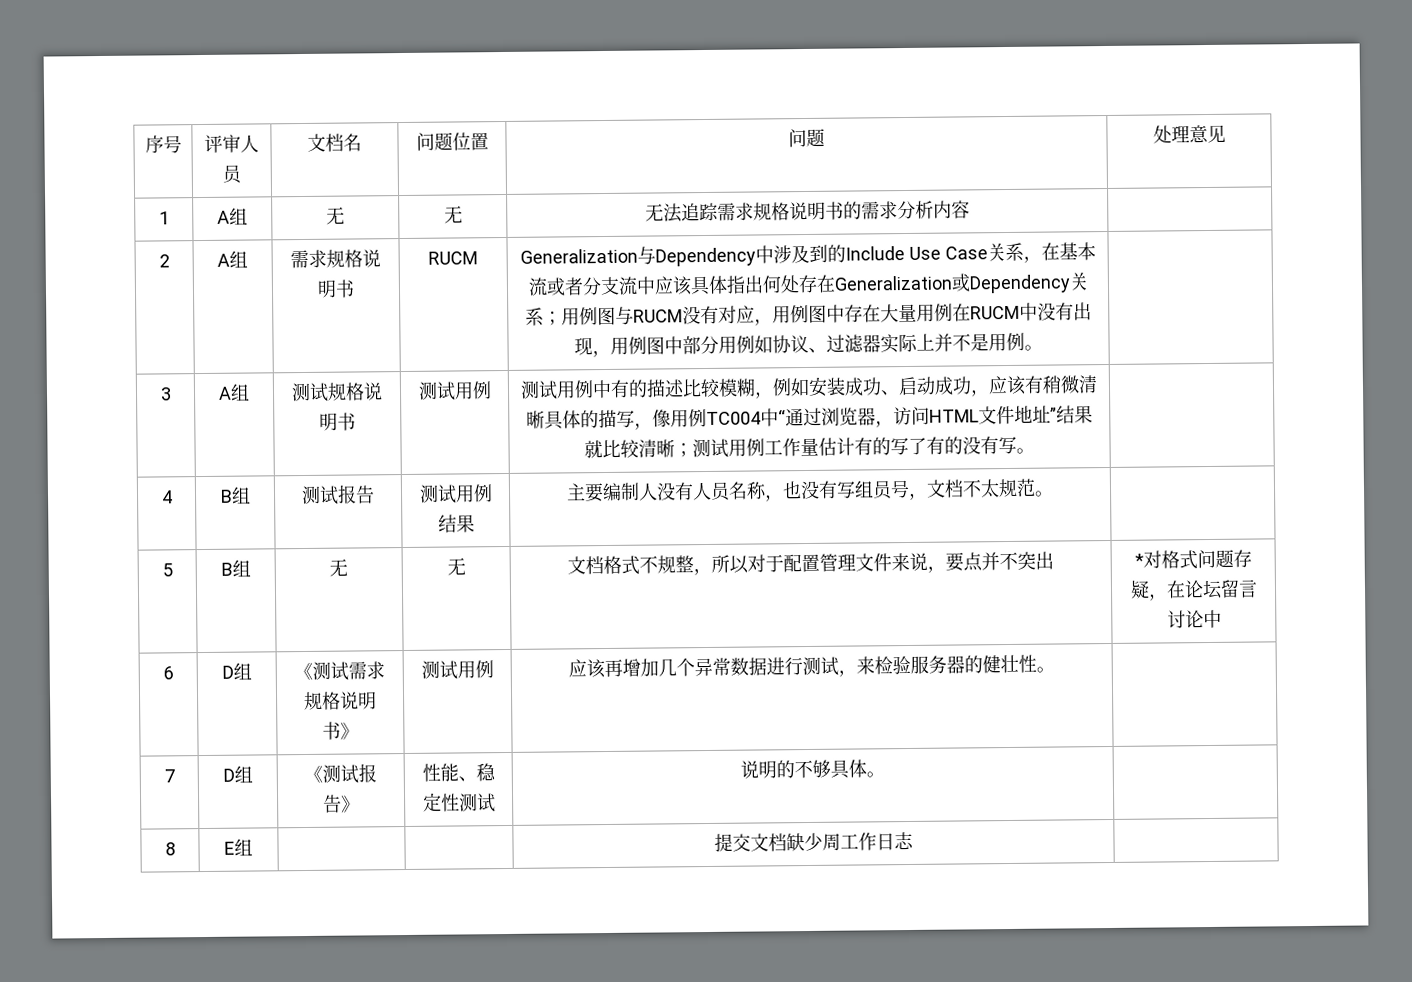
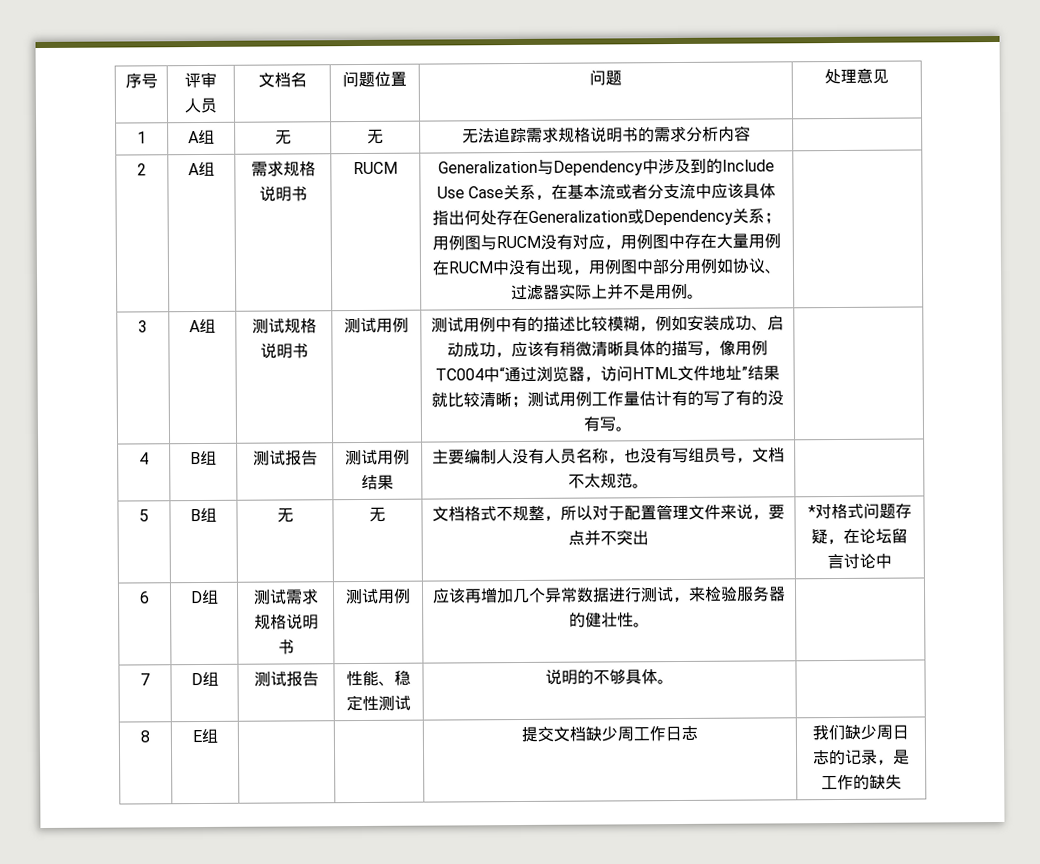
- 6 | D组 | 《测试需求规格说明书》 | 测试用例 | 应该再增加几个异常数据进行测试，来检验服务器的健壮性。 |
+ 6 | D组 | 测试需求规格说明书 | 测试用例 | 应该再增加几个异常数据进行测试，来检验服务器的健壮性。 |
- 7 | D组 | 《测试报告》 | 性能、稳定性测试 | 说明的不够具体。 |
+ 7 | D组 | 测试报告 | 性能、稳定性测试 | 说明的不够具体。 |
- 8 | E组 | | | 提交文档缺少周工作日志 |
+ 8 | E组 | | | 提交文档缺少周工作日志 | 我们缺少周日志的记录，是工作的缺失

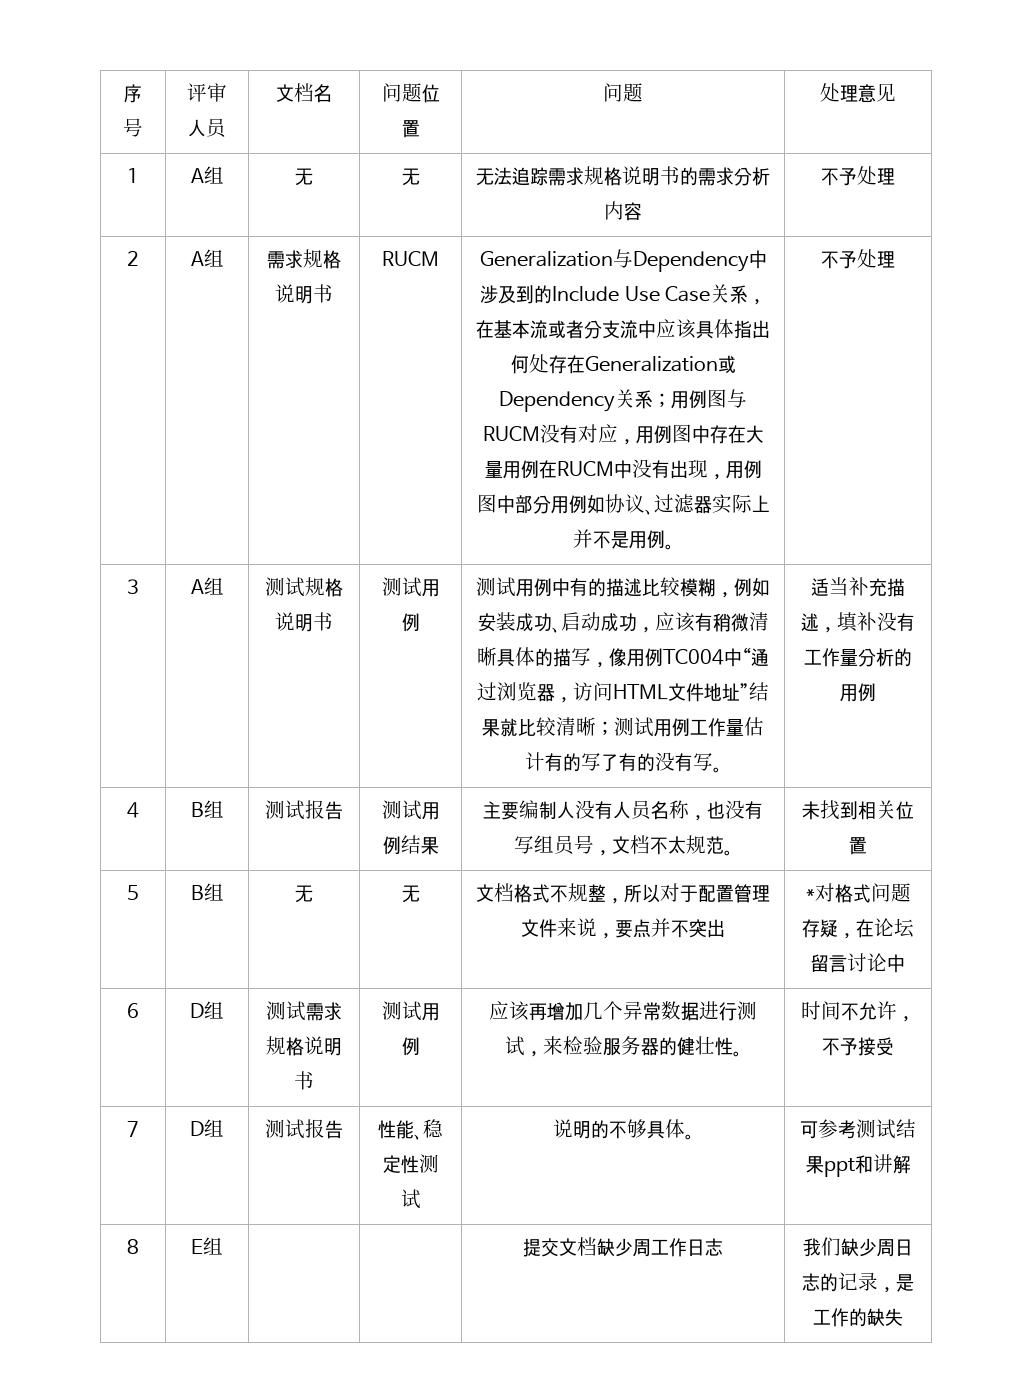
- 1 | A组 | 无 | 无 | 无法追踪需求规格说明书的需求分析内容 |
+ 1 | A组 | 无 | 无 | 无法追踪需求规格说明书的需求分析内容 | 不予处理
- Generalization与Dependency中涉及到的Include Use Case关系，在基本流或者分支流中应该具体指出何处存在Generalization或Dependency关系；用例图与RUCM没有对应，用例图中存在大量用例在RUCM中没有出现，用例图中部分用例如协议、过滤器实际上并不是用例。
+ Generalization与Dependency中涉及到的Include Use Case关系，在基本流或者分支流中应该具体指出何处存在Generalization或Dependency关系；用例图与RUCM没有对应，用例图中存在大量用例在RUCM中没有出现，用例图中部分用例如协议、过滤器实际上并不是用例。 | 不予处理
+ 适当补充描述，填补没有工作量分析的用例
- 4 | B组 | 测试报告 | 测试用例结果 | 主要编制人没有人员名称，也没有写组员号，文档不太规范。 |
+ 4 | B组 | 测试报告 | 测试用例结果 | 主要编制人没有人员名称，也没有写组员号，文档不太规范。 | 未找到相关位置
- 6 | D组 | 测试需求规格说明书 | 测试用例 | 应该再增加几个异常数据进行测试，来检验服务器的健壮性。 |
+ 6 | D组 | 测试需求规格说明书 | 测试用例 | 应该再增加几个异常数据进行测试，来检验服务器的健壮性。 | 时间不允许，不予接受
- 7 | D组 | 测试报告 | 性能、稳定性测试 | 说明的不够具体。 |
+ 7 | D组 | 测试报告 | 性能、稳定性测试 | 说明的不够具体。 | 可参考测试结果ppt和讲解

